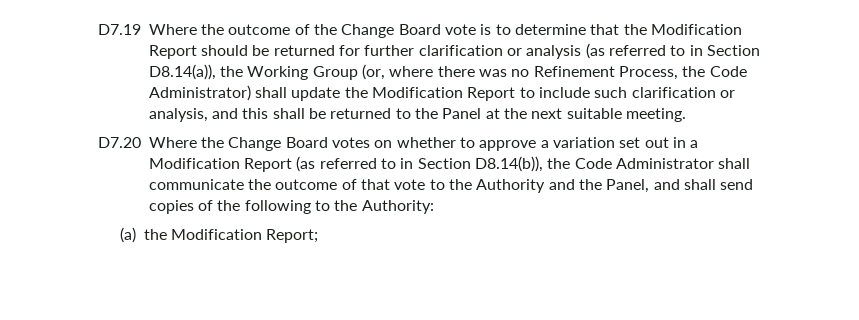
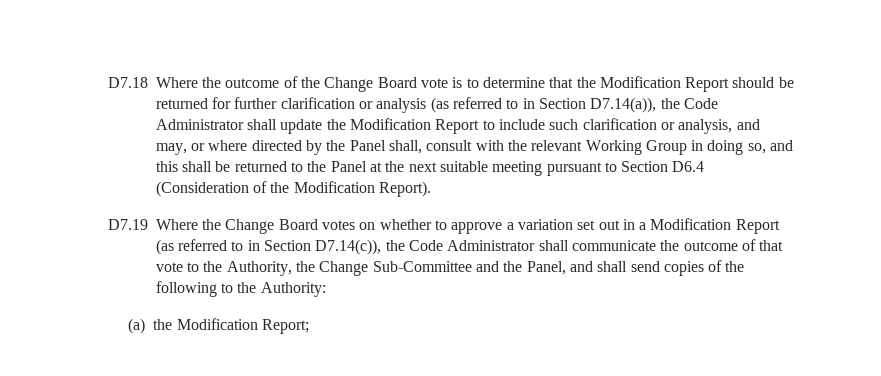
- D7.19 Where the outcome of the Change Board vote is to determine that the Modification Report should be returned for further clarification or analysis (as referred to in Section D8.14(a)), the Working Group (or, where there was no Refinement Process, the Code Administrator) shall update the Modification Report to include such clarification or analysis, and this shall be returned to the Panel at the next suitable meeting.
- D7.20 Where the Change Board votes on whether to approve a variation set out in a Modification Report (as referred to in Section D8.14(b)), the Code Administrator shall communicate the outcome of that vote to the Authority and the Panel, and shall send copies of the following to the Authority:
+ D7.18 Where the outcome of the Change Board vote is to determine that the Modification Report should be returned for further clarification or analysis (as referred to in Section D7.14(a)), the Code Administrator shall update the Modification Report to include such clarification or analysis, and may, or where directed by the Panel shall, consult with the relevant Working Group in doing so, and this shall be returned to the Panel at the next suitable meeting pursuant to Section D6.4 (Consideration of the Modification Report).
+ D7.19 Where the Change Board votes on whether to approve a variation set out in a Modification Report (as referred to in Section D7.14(c)), the Code Administrator shall communicate the outcome of that vote to the Authority, the Change Sub-Committee and the Panel, and shall send copies of the following to the Authority:

